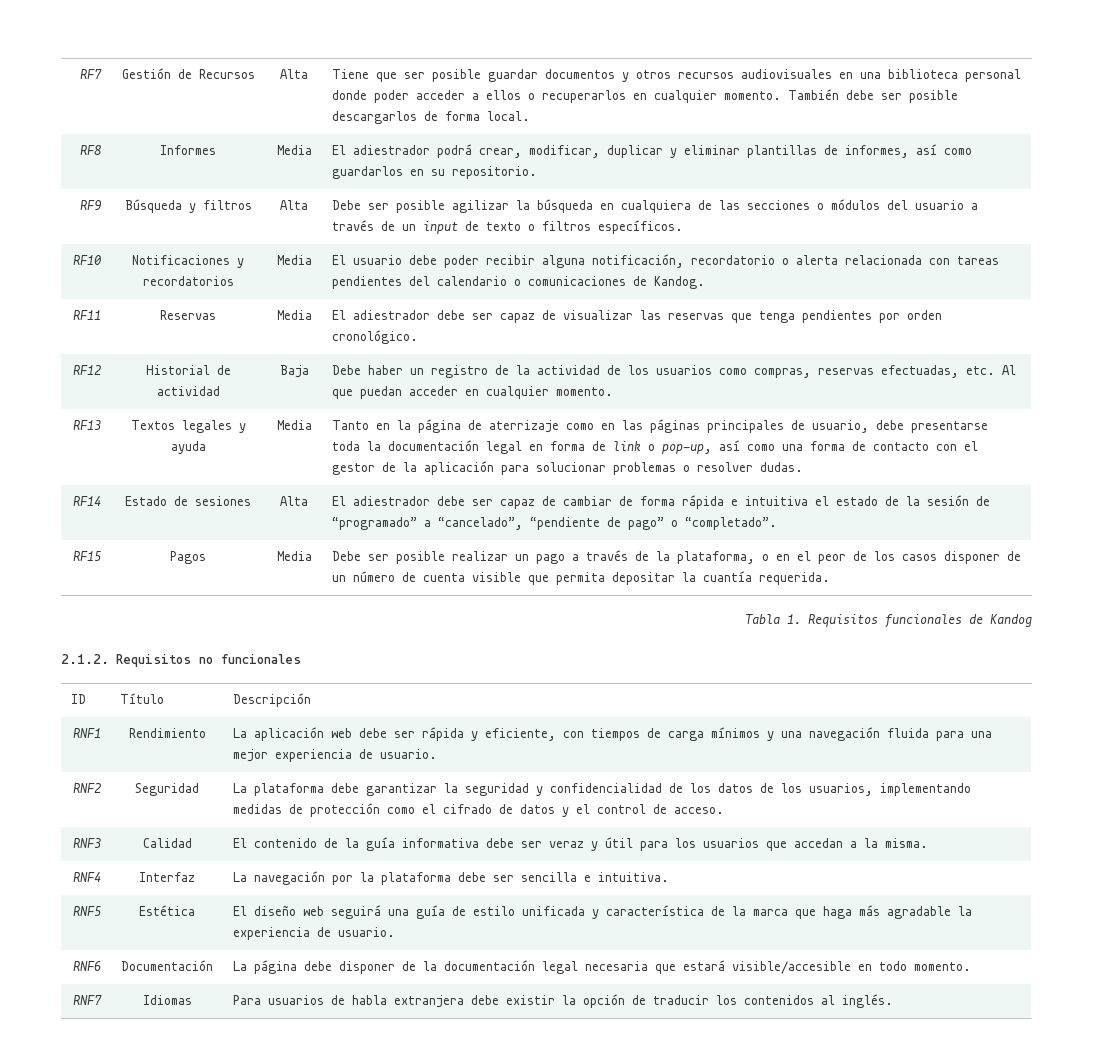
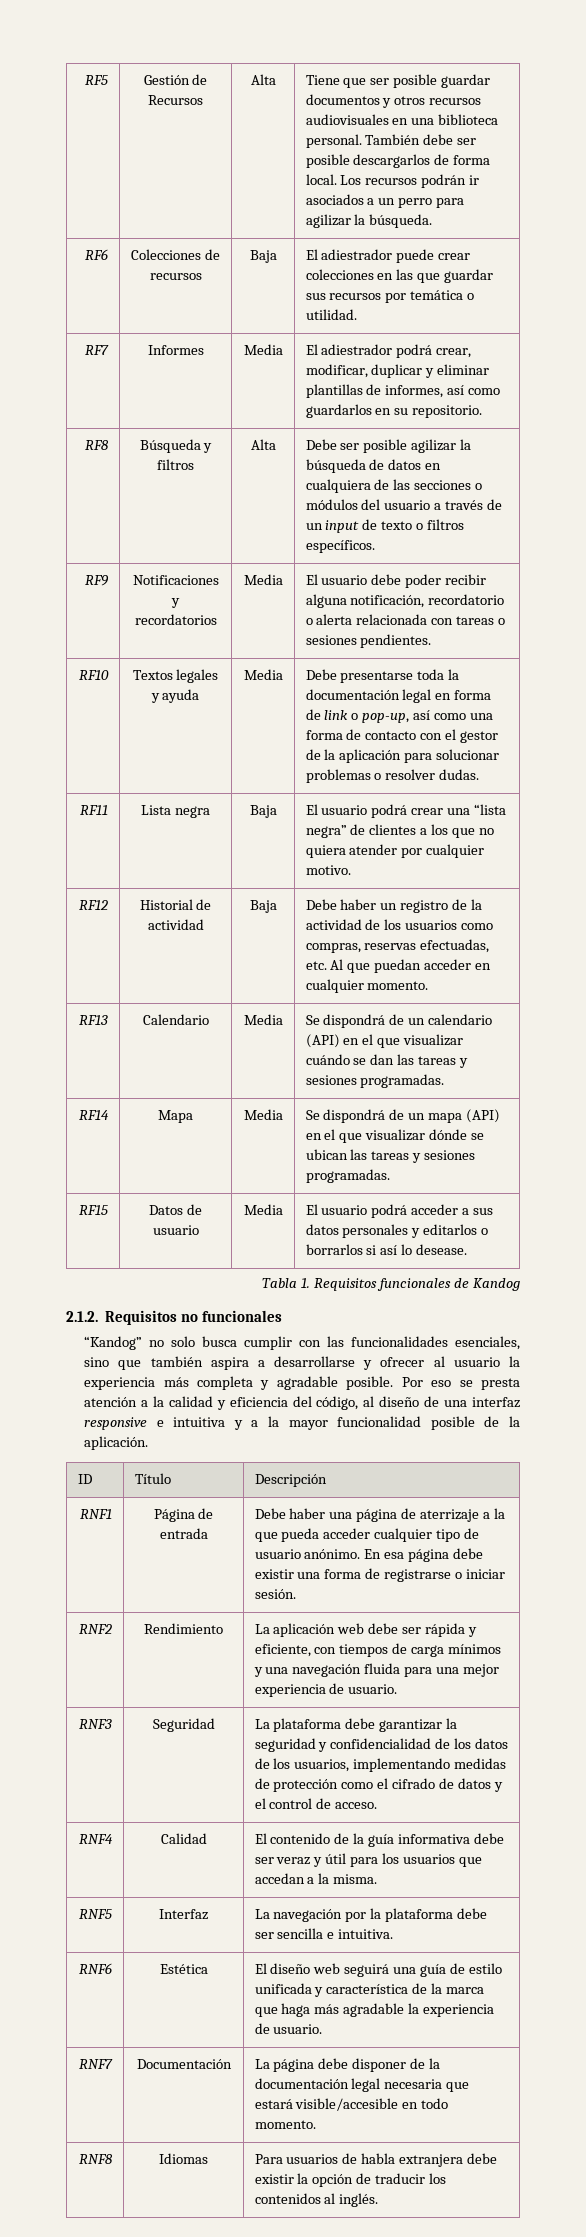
- RF7 | Gestión de Recursos | Alta | Tiene que ser posible guardar documentos y otros recursos audiovisuales en una biblioteca personal donde poder acceder a ellos o recuperarlos en cualquier momento. También debe ser posible descargarlos de forma local.
- RF8 | Informes | Media | El adiestrador podrá crear, modificar, duplicar y eliminar plantillas de informes, así como guardarlos en su repositorio.
+ RF5 | Gestión de Recursos | Alta | Tiene que ser posible guardar documentos y otros recursos audiovisuales en una biblioteca personal. También debe ser posible descargarlos de forma local. Los recursos podrán ir asociados a un perro para agilizar la búsqueda.
+ RF6 | Colecciones de recursos | Baja | El adiestrador puede crear colecciones en las que guardar sus recursos por temática o utilidad.
+ RF7 | Informes | Media | El adiestrador podrá crear, modificar, duplicar y eliminar plantillas de informes, así como guardarlos en su repositorio.
- RF9 | Búsqueda y filtros | Alta | Debe ser posible agilizar la búsqueda en cualquiera de las secciones o módulos del usuario a través de un input de texto o filtros específicos.
+ RF8 | Búsqueda y filtros | Alta | Debe ser posible agilizar la búsqueda de datos en cualquiera de las secciones o módulos del usuario a través de un input de texto o filtros específicos.
- RF10 | Notificaciones y recordatorios | Media | El usuario debe poder recibir alguna notificación, recordatorio o alerta relacionada con tareas pendientes del calendario o comunicaciones de Kandog.
- RF11 | Reservas | Media | El adiestrador debe ser capaz de visualizar las reservas que tenga pendientes por orden cronológico.
+ RF9 | Notificaciones y recordatorios | Media | El usuario debe poder recibir alguna notificación, recordatorio o alerta relacionada con tareas o sesiones pendientes.
+ RF10 | Textos legales y ayuda | Media | Debe presentarse toda la documentación legal en forma de link o pop-up, así como una forma de contacto con el gestor de la aplicación para solucionar problemas o resolver dudas.
+ RF11 | Lista negra | Baja | El usuario podrá crear una “lista negra” de clientes a los que no quiera atender por cualquier motivo.
- Textos legales y ayuda | Media | Tanto en la página de aterrizaje como en las páginas principales de usuario, debe presentarse toda la documentación legal en forma de link o pop-up, así como una forma de contacto con el gestor de la aplicación para solucionar problemas o resolver dudas.
- RF14 | Estado de sesiones | Alta | El adiestrador debe ser capaz de cambiar de forma rápida e intuitiva el estado de la sesión de “programado” a “cancelado”, “pendiente de pago” o “completado”.
- RF15 | Pagos | Media | Debe ser posible realizar un pago a través de la plataforma, o en el peor de los casos disponer de un número de cuenta visible que permita depositar la cuantía requerida.
+ Calendario | Media | Se dispondrá de un calendario (API) en el que visualizar cuándo se dan las tareas y sesiones programadas.
+ RF14 | Mapa | Media | Se dispondrá de un mapa (API) en el que visualizar dónde se ubican las tareas y sesiones programadas.
+ RF15 | Datos de usuario | Media | El usuario podrá acceder a sus datos personales y editarlos o borrarlos si así lo desease.
+ “Kandog” no solo busca cumplir con las funcionalidades esenciales, sino que también aspira a desarrollarse y ofrecer al usuario la experiencia más completa y agradable posible. Por eso se presta atención a la calidad y eficiencia del código, al diseño de una interfaz responsive e intuitiva y a la mayor funcionalidad posible de la aplicación.
  ID | Título | Descripción
- RNF1 | Rendimiento | La aplicación web debe ser rápida y eficiente, con tiempos de carga mínimos y una navegación fluida para una mejor experiencia de usuario.
+ RNF1 | Página de entrada | Debe haber una página de aterrizaje a la que pueda acceder cualquier tipo de usuario anónimo. En esa página debe existir una forma de registrarse o iniciar sesión.
+ RNF2 | Rendimiento | La aplicación web debe ser rápida y eficiente, con tiempos de carga mínimos y una navegación fluida para una mejor experiencia de usuario.
- RNF2 | Seguridad | La plataforma debe garantizar la seguridad y confidencialidad de los datos de los usuarios, implementando medidas de protección como el cifrado de datos y el control de acceso.
+ RNF3 | Seguridad | La plataforma debe garantizar la seguridad y confidencialidad de los datos de los usuarios, implementando medidas de protección como el cifrado de datos y el control de acceso.
- RNF3 | Calidad | El contenido de la guía informativa debe ser veraz y útil para los usuarios que accedan a la misma.
+ RNF4 | Calidad | El contenido de la guía informativa debe ser veraz y útil para los usuarios que accedan a la misma.
- RNF4 | Interfaz | La navegación por la plataforma debe ser sencilla e intuitiva.
+ RNF5 | Interfaz | La navegación por la plataforma debe ser sencilla e intuitiva.
- RNF5 | Estética | El diseño web seguirá una guía de estilo unificada y característica de la marca que haga más agradable la experiencia de usuario.
+ RNF6 | Estética | El diseño web seguirá una guía de estilo unificada y característica de la marca que haga más agradable la experiencia de usuario.
- RNF6 | Documentación | La página debe disponer de la documentación legal necesaria que estará visible/accesible en todo momento.
+ RNF7 | Documentación | La página debe disponer de la documentación legal necesaria que estará visible/accesible en todo momento.
- RNF7 | Idiomas | Para usuarios de habla extranjera debe existir la opción de traducir los contenidos al inglés.
+ RNF8 | Idiomas | Para usuarios de habla extranjera debe existir la opción de traducir los contenidos al inglés.

